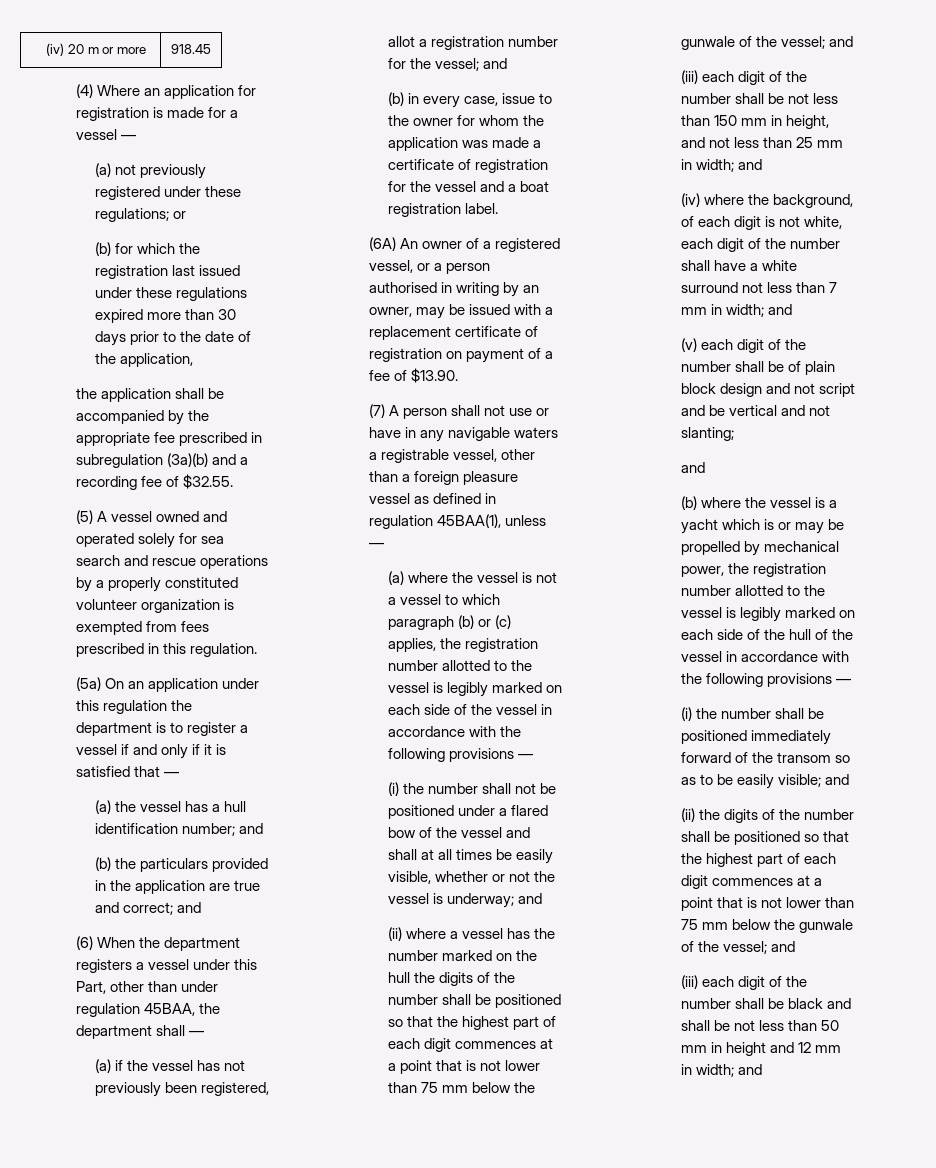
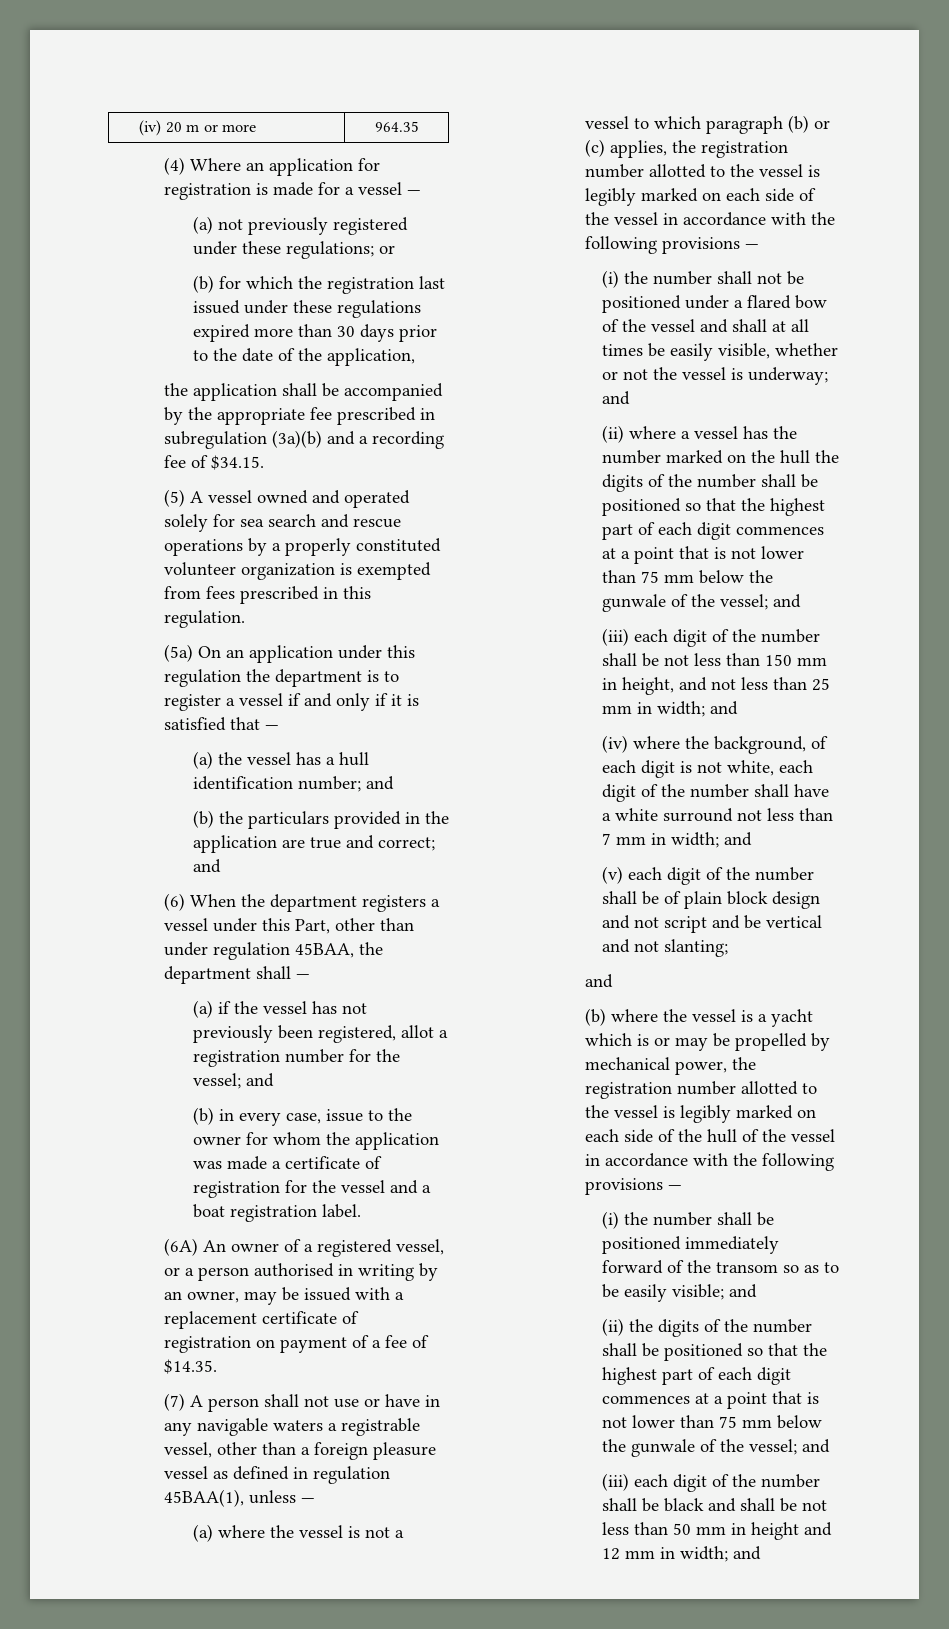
- (iv) 20 m or more | 918.45
+ (iv) 20 m or more | 964.35
- the application shall be accompanied by the appropriate fee prescribed in subregulation (3a)(b) and a recording fee of $32.55.
+ the application shall be accompanied by the appropriate fee prescribed in subregulation (3a)(b) and a recording fee of $34.15.
- (6A) An owner of a registered vessel, or a person authorised in writing by an owner, may be issued with a replacement certificate of registration on payment of a fee of $13.90.
+ (6A) An owner of a registered vessel, or a person authorised in writing by an owner, may be issued with a replacement certificate of registration on payment of a fee of $14.35.

